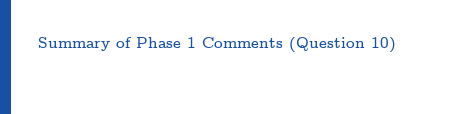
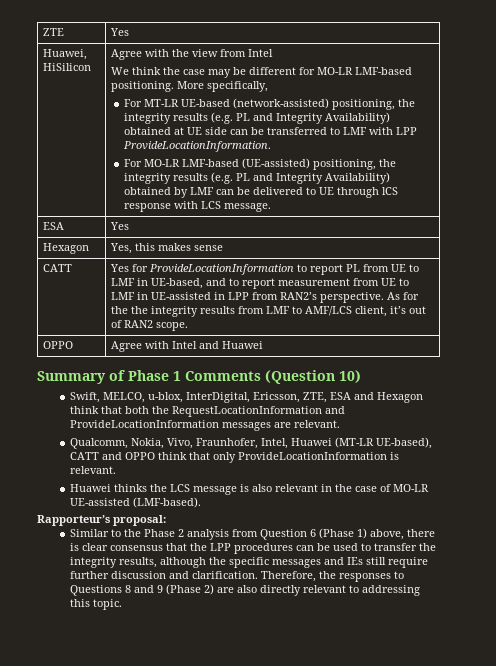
+ ZTE | Yes
+ Huawei, HiSilicon | Agree with the view from Intel
+ We think the case may be different for MO-LR LMF-based positioning. More specifically,
+ For MT-LR UE-based (network-assisted) positioning, the integrity results (e.g. PL and Integrity Availability) obtained at UE side can be transferred to LMF with LPP ProvideLocationInformation.
+ For MO-LR LMF-based (UE-assisted) positioning, the integrity results (e.g. PL and Integrity Availability) obtained by LMF can be delivered to UE through lCS response with LCS message.
+ ESA | Yes
+ Hexagon | Yes, this makes sense
+ CATT | Yes for ProvideLocationInformation to report PL from UE to LMF in UE-based, and to report measurement from UE to LMF in UE-assisted in LPP from RAN2’s perspective. As for the the integrity results from LMF to AMF/LCS client, it’s out of RAN2 scope.
+ OPPO | Agree with Intel and Huawei
+ Swift, MELCO, u-blox, InterDigital, Ericsson, ZTE, ESA and Hexagon think that both the RequestLocationInformation and ProvideLocationInformation messages are relevant.
+ Qualcomm, Nokia, Vivo, Fraunhofer, Intel, Huawei (MT-LR UE-based), CATT and OPPO think that only ProvideLocationInformation is relevant.
+ Huawei thinks the LCS message is also relevant in the case of MO-LR UE-assisted (LMF-based).
+ Rapporteur’s proposal:
+ Similar to the Phase 2 analysis from Question 6 (Phase 1) above, there is clear consensus that the LPP procedures can be used to transfer the integrity results, although the specific messages and IEs still require further discussion and clarification. Therefore, the responses to Questions 8 and 9 (Phase 2) are also directly relevant to addressing this topic.

